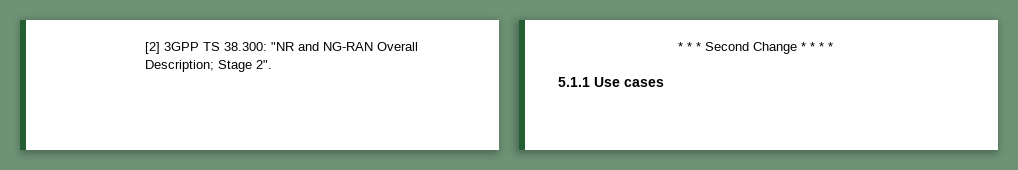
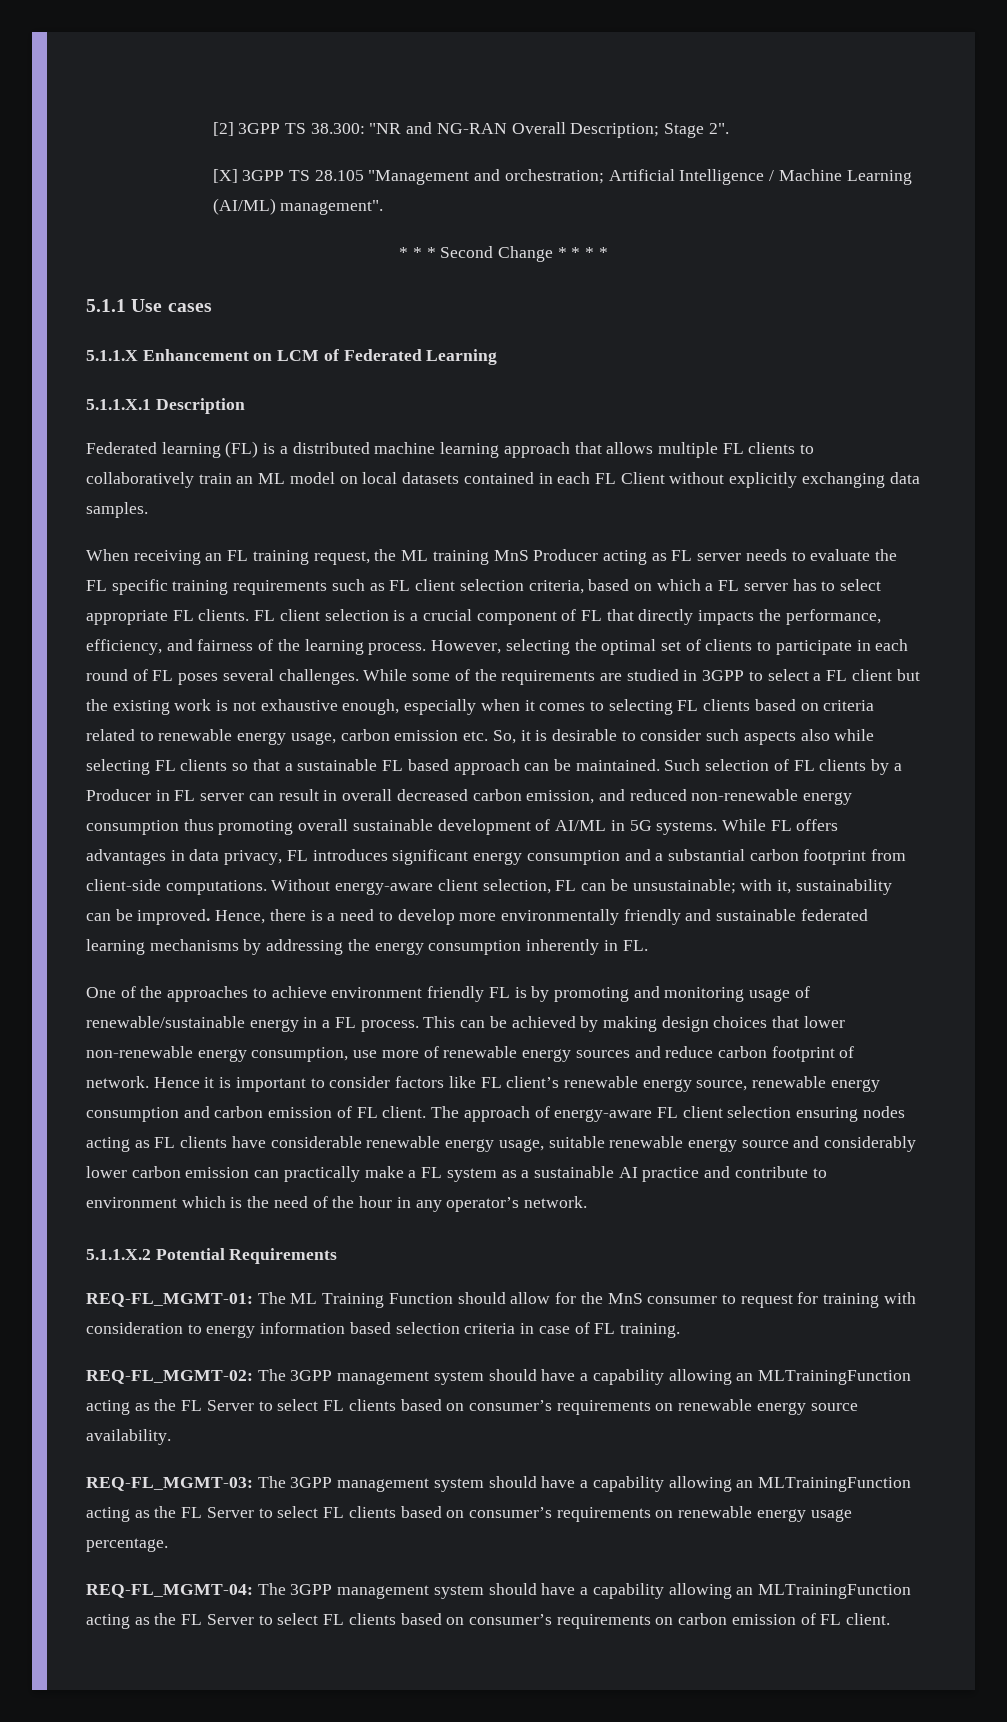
+ [X] 3GPP TS 28.105 "Management and orchestration; Artificial Intelligence / Machine Learning (AI/ML) management".
+ 5.1.1.X Enhancement on LCM of Federated Learning
+ 5.1.1.X.1 Description
+ Federated learning (FL) is a distributed machine learning approach that allows multiple FL clients to collaboratively train an ML model on local datasets contained in each FL Client without explicitly exchanging data samples.
+ When receiving an FL training request, the ML training MnS Producer acting as FL server needs to evaluate the FL specific training requirements such as FL client selection criteria, based on which a FL server has to select appropriate FL clients. FL client selection is a crucial component of FL that directly impacts the performance, efficiency, and fairness of the learning process. However, selecting the optimal set of clients to participate in each round of FL poses several challenges. While some of the requirements are studied in 3GPP to select a FL client but the existing work is not exhaustive enough, especially when it comes to selecting FL clients based on criteria related to renewable energy usage, carbon emission etc. So, it is desirable to consider such aspects also while selecting FL clients so that a sustainable FL based approach can be maintained. Such selection of FL clients by a Producer in FL server can result in overall decreased carbon emission, and reduced non-renewable energy consumption thus promoting overall sustainable development of AI/ML in 5G systems. While FL offers advantages in data privacy, FL introduces significant energy consumption and a substantial carbon footprint from client-side computations. Without energy-aware client selection, FL can be unsustainable; with it, sustainability can be improved. Hence, there is a need to develop more environmentally friendly and sustainable federated learning mechanisms by addressing the energy consumption inherently in FL.
+ One of the approaches to achieve environment friendly FL is by promoting and monitoring usage of renewable/sustainable energy in a FL process. This can be achieved by making design choices that lower non-renewable energy consumption, use more of renewable energy sources and reduce carbon footprint of network. Hence it is important to consider factors like FL client’s renewable energy source, renewable energy consumption and carbon emission of FL client. The approach of energy-aware FL client selection ensuring nodes acting as FL clients have considerable renewable energy usage, suitable renewable energy source and considerably lower carbon emission can practically make a FL system as a sustainable AI practice and contribute to environment which is the need of the hour in any operator’s network.
+ 5.1.1.X.2 Potential Requirements
+ REQ-FL_MGMT-01: The ML Training Function should allow for the MnS consumer to request for training with consideration to energy information based selection criteria in case of FL training.
+ REQ-FL_MGMT-02: The 3GPP management system should have a capability allowing an MLTrainingFunction acting as the FL Server to select FL clients based on consumer’s requirements on renewable energy source availability.
+ REQ-FL_MGMT-03: The 3GPP management system should have a capability allowing an MLTrainingFunction acting as the FL Server to select FL clients based on consumer’s requirements on renewable energy usage percentage.
+ REQ-FL_MGMT-04: The 3GPP management system should have a capability allowing an MLTrainingFunction acting as the FL Server to select FL clients based on consumer’s requirements on carbon emission of FL client.

